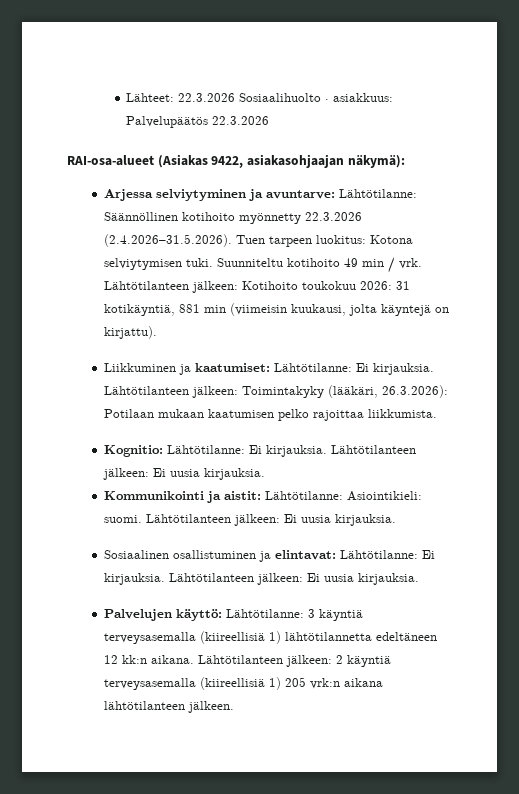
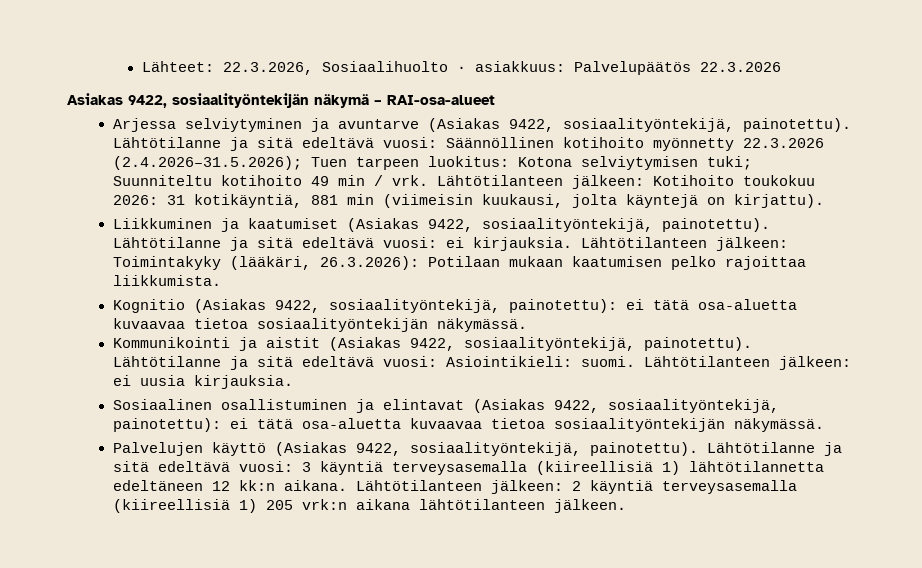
- Lähteet: 22.3.2026 Sosiaalihuolto · asiakkuus: Palvelupäätös 22.3.2026
+ Lähteet: 22.3.2026, Sosiaalihuolto · asiakkuus: Palvelupäätös 22.3.2026
- RAI-osa-alueet (Asiakas 9422, asiakasohjaajan näkymä):
- Arjessa selviytyminen ja avuntarve: Lähtötilanne: Säännöllinen kotihoito myönnetty 22.3.2026 (2.4.2026–31.5.2026). Tuen tarpeen luokitus: Kotona selviytymisen tuki. Suunniteltu kotihoito 49 min / vrk.
+ Asiakas 9422, sosiaalityöntekijän näkymä – RAI-osa-alueet
+ Arjessa selviytyminen ja avuntarve (Asiakas 9422, sosiaalityöntekijä, painotettu). Lähtötilanne ja sitä edeltävä vuosi: Säännöllinen kotihoito myönnetty 22.3.2026 (2.4.2026–31.5.2026); Tuen tarpeen luokitus: Kotona selviytymisen tuki; Suunniteltu kotihoito 49 min / vrk.
- Liikkuminen ja kaatumiset: Lähtötilanne: Ei kirjauksia.
+ Liikkuminen ja kaatumiset (Asiakas 9422, sosiaalityöntekijä, painotettu). Lähtötilanne ja sitä edeltävä vuosi: ei kirjauksia.
- Kognitio: Lähtötilanne: Ei kirjauksia. Lähtötilanteen jälkeen: Ei uusia kirjauksia.
- Kommunikointi ja aistit: Lähtötilanne: Asiointikieli: suomi. Lähtötilanteen jälkeen: Ei uusia kirjauksia.
+ Kognitio (Asiakas 9422, sosiaalityöntekijä, painotettu): ei tätä osa-aluetta kuvaavaa tietoa sosiaalityöntekijän näkymässä.
+ Kommunikointi ja aistit (Asiakas 9422, sosiaalityöntekijä, painotettu). Lähtötilanne ja sitä edeltävä vuosi: Asiointikieli: suomi. Lähtötilanteen jälkeen: ei uusia kirjauksia.
- Sosiaalinen osallistuminen ja elintavat: Lähtötilanne: Ei kirjauksia. Lähtötilanteen jälkeen: Ei uusia kirjauksia.
- Palvelujen käyttö: Lähtötilanne: 3 käyntiä terveysasemalla (kiireellisiä 1) lähtötilannetta edeltäneen 12 kk:n aikana.
+ Sosiaalinen osallistuminen ja elintavat (Asiakas 9422, sosiaalityöntekijä, painotettu): ei tätä osa-aluetta kuvaavaa tietoa sosiaalityöntekijän näkymässä.
+ Palvelujen käyttö (Asiakas 9422, sosiaalityöntekijä, painotettu). Lähtötilanne ja sitä edeltävä vuosi: 3 käyntiä terveysasemalla (kiireellisiä 1) lähtötilannetta edeltäneen 12 kk:n aikana.

